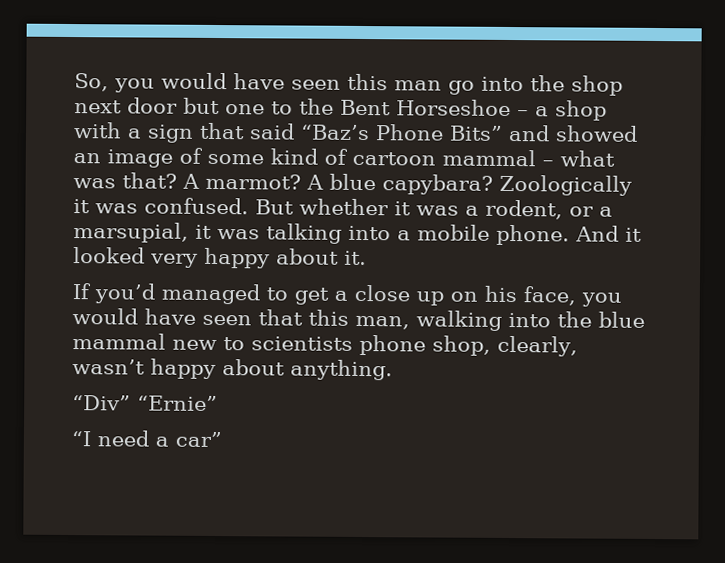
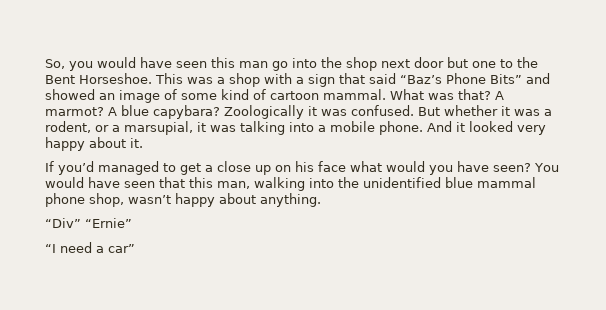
- So, you would have seen this man go into the shop next door but one to the Bent Horseshoe – a shop with a sign that said “Baz’s Phone Bits” and showed an image of some kind of cartoon mammal – what was that?
+ So, you would have seen this man go into the shop next door but one to the Bent Horseshoe. This was a shop with a sign that said “Baz’s Phone Bits” and showed an image of some kind of cartoon mammal. What was that?
- If you’d managed to get a close up on his face, you would have seen that this man, walking into the blue mammal new to scientists phone shop, clearly, wasn’t happy about anything.
+ If you’d managed to get a close up on his face what would you have seen? You would have seen that this man, walking into the unidentified blue mammal phone shop, wasn’t happy about anything.

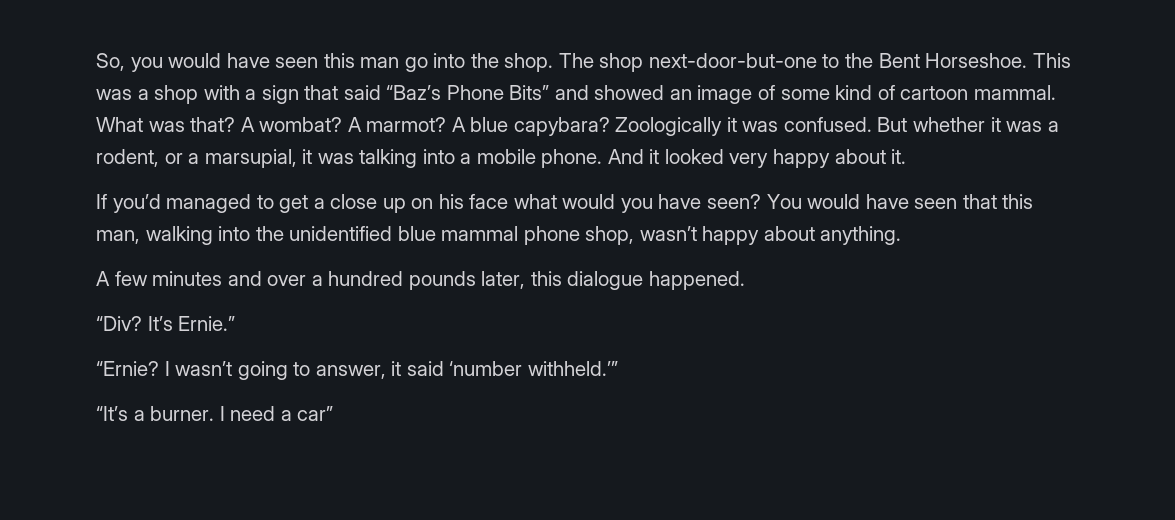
- So, you would have seen this man go into the shop next door but one to the Bent Horseshoe.
+ So, you would have seen this man go into the shop. The shop next-door-but-one to the Bent Horseshoe.
- A marmot?
+ A wombat? A marmot?
- “Div” “Ernie”
- “I need a car”
+ A few minutes and over a hundred pounds later, this dialogue happened.
+ “Div? It’s Ernie.”
+ “Ernie? I wasn’t going to answer, it said ‘number withheld.’”
+ “It’s a burner. I need a car”

